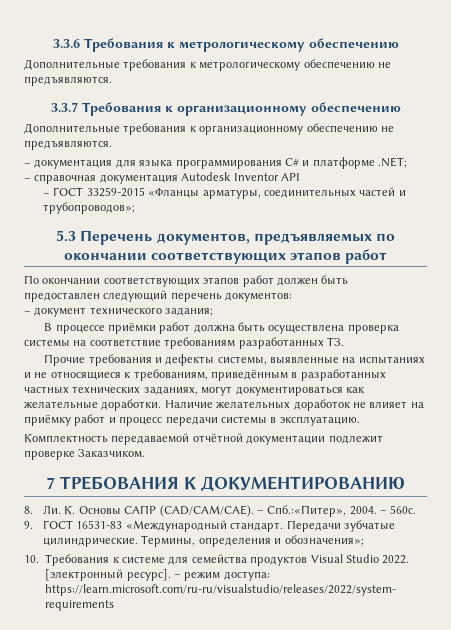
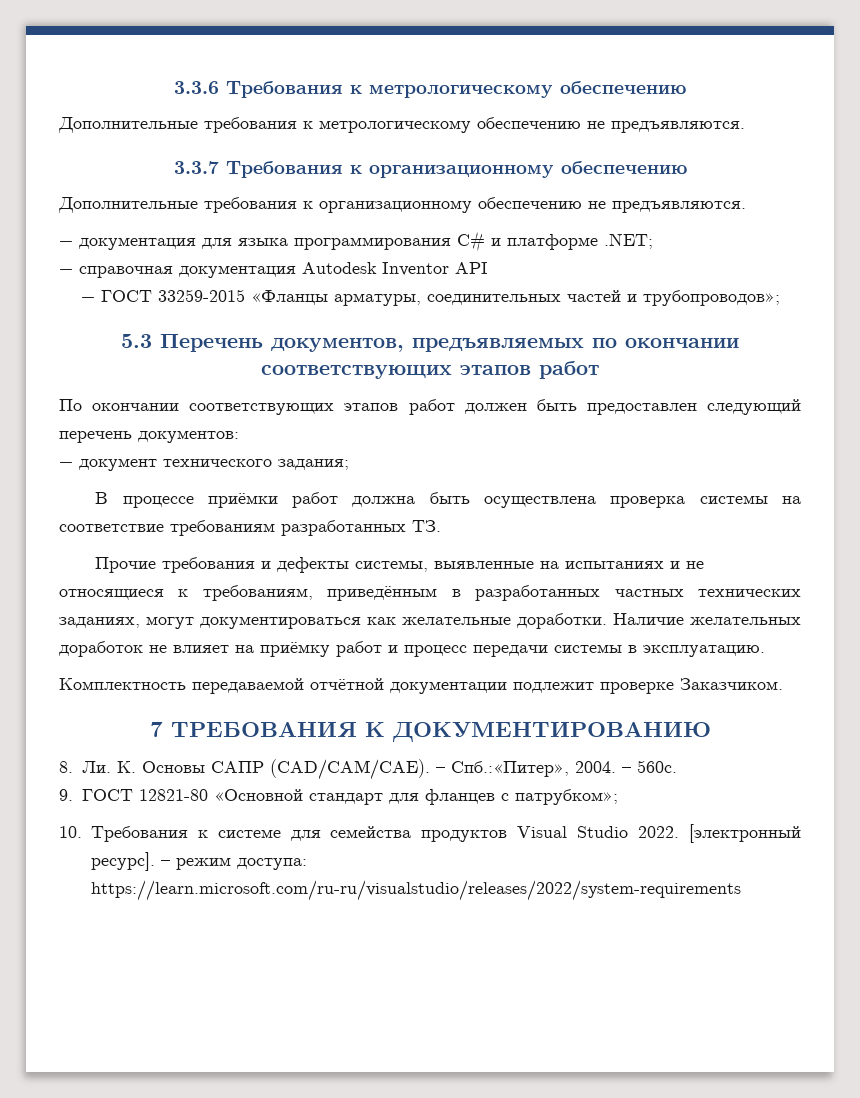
- 9. ГОСТ 16531-83 «Международный стандарт. Передачи зубчатые цилиндрические. Термины, определения и обозначения»;
+ 9. ГОСТ 12821-80 «Основной стандарт для фланцев с патрубком»;

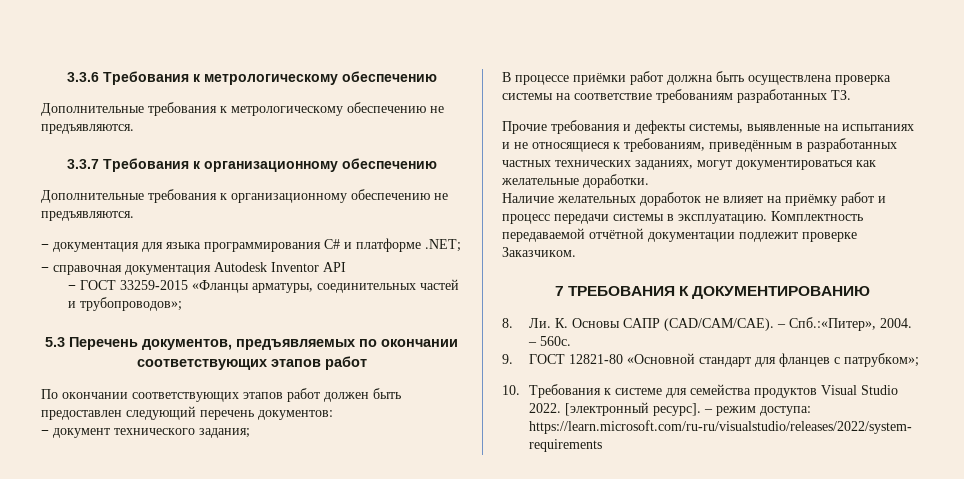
- Прочие требования и дефекты системы, выявленные на испытаниях и не относящиеся к требованиям, приведённым в разработанных частных технических заданиях, могут документироваться как желательные доработки. Наличие желательных доработок не влияет на приёмку работ и процесс передачи системы в эксплуатацию.
- Комплектность передаваемой отчётной документации подлежит проверке Заказчиком.
+ Прочие требования и дефекты системы, выявленные на испытаниях и не относящиеся к требованиям, приведённым в разработанных частных технических заданиях, могут документироваться как желательные доработки.
+ Наличие желательных доработок не влияет на приёмку работ и процесс передачи системы в эксплуатацию. Комплектность передаваемой отчётной документации подлежит проверке Заказчиком.

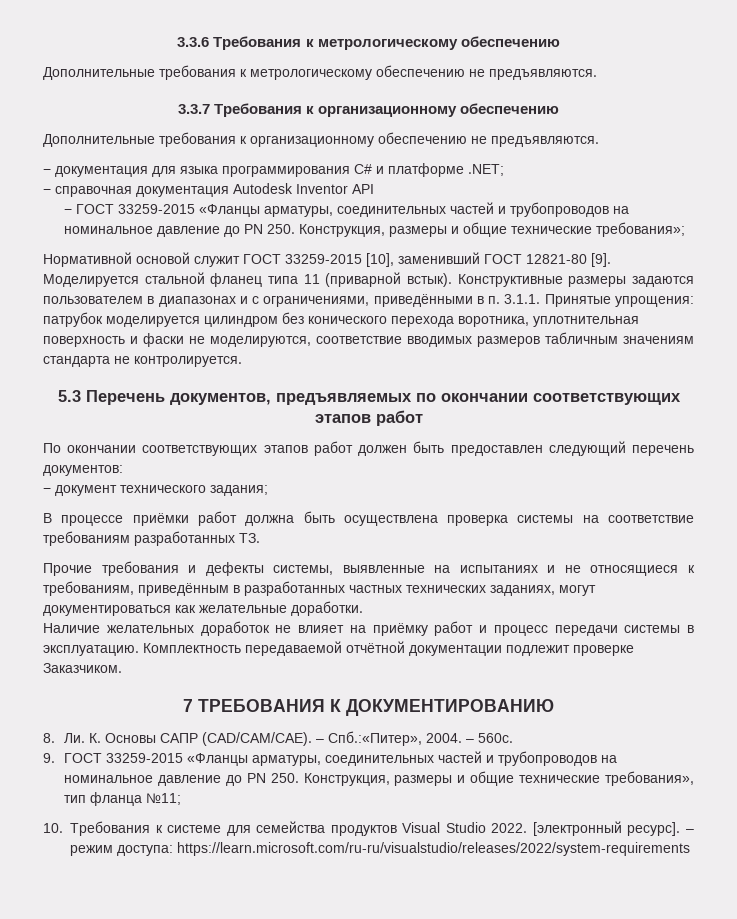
- − ГОСТ 33259-2015 «Фланцы арматуры, соединительных частей и трубопроводов»;
+ − ГОСТ 33259-2015 «Фланцы арматуры, соединительных частей и трубопроводов на номинальное давление до PN 250. Конструкция, размеры и общие технические требования»;
+ Нормативной основой служит ГОСТ 33259-2015 [10], заменивший ГОСТ 12821-80 [9]. Моделируется стальной фланец типа 11 (приварной встык). Конструктивные размеры задаются пользователем в диапазонах и с ограничениями, приведёнными в п. 3.1.1. Принятые упрощения: патрубок моделируется цилиндром без конического перехода воротника, уплотнительная поверхность и фаски не моделируются, соответствие вводимых размеров табличным значениям стандарта не контролируется.
- 9. ГОСТ 12821-80 «Основной стандарт для фланцев с патрубком»;
+ 9. ГОСТ 33259-2015 «Фланцы арматуры, соединительных частей и трубопроводов на номинальное давление до PN 250. Конструкция, размеры и общие технические требования», тип фланца №11;

